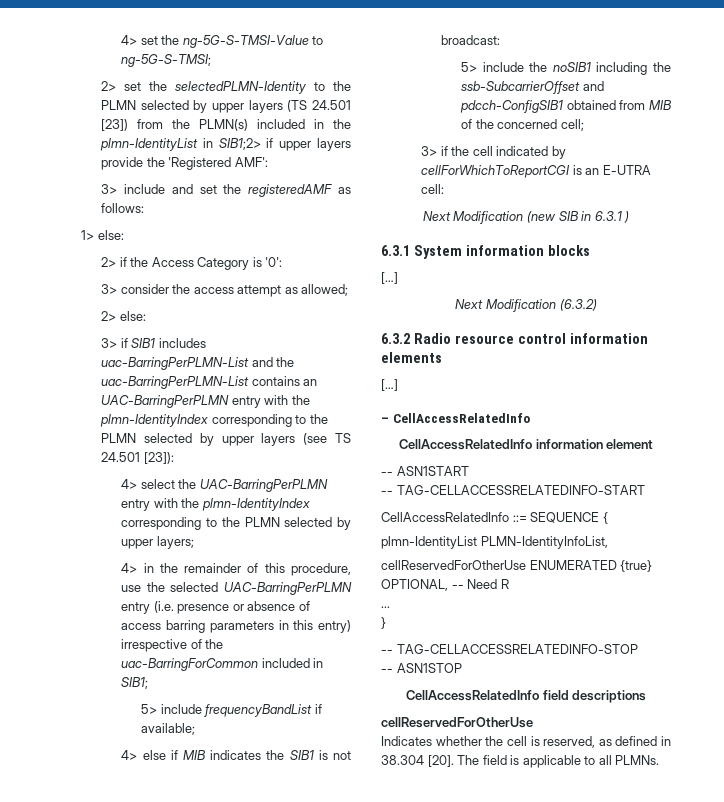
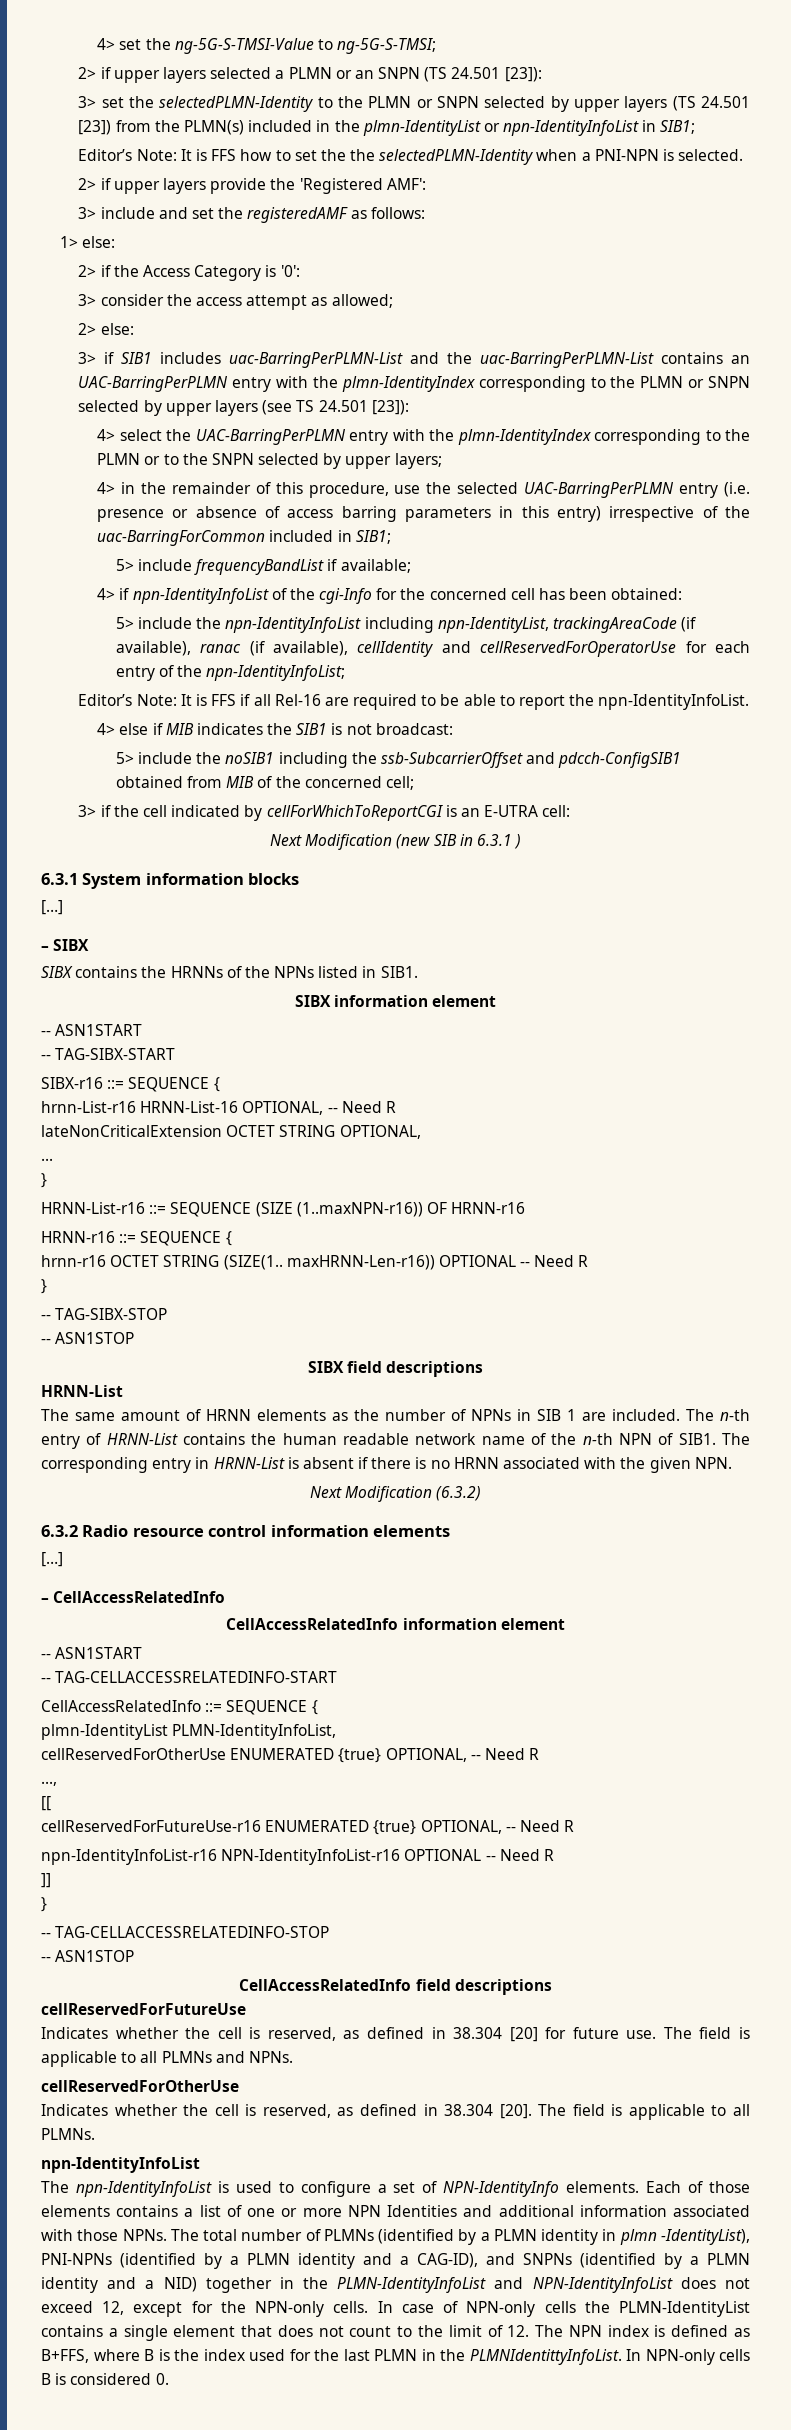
- 2> set the selectedPLMN-Identity to the PLMN selected by upper layers (TS 24.501 [23]) from the PLMN(s) included in the plmn-IdentityList in SIB1;2> if upper layers provide the 'Registered AMF':
+ 2> if upper layers selected a PLMN or an SNPN (TS 24.501 [23]):
+ 3> set the selectedPLMN-Identity to the PLMN or SNPN selected by upper layers (TS 24.501 [23]) from the PLMN(s) included in the plmn-IdentityList or npn-IdentityInfoList in SIB1;
+ Editor’s Note: It is FFS how to set the the selectedPLMN-Identity when a PNI-NPN is selected.
+ 2> if upper layers provide the 'Registered AMF':
- 3> if SIB1 includes uac-BarringPerPLMN-List and the uac-BarringPerPLMN-List contains an UAC-BarringPerPLMN entry with the plmn-IdentityIndex corresponding to the PLMN selected by upper layers (see TS 24.501 [23]):
+ 3> if SIB1 includes uac-BarringPerPLMN-List and the uac-BarringPerPLMN-List contains an UAC-BarringPerPLMN entry with the plmn-IdentityIndex corresponding to the PLMN or SNPN selected by upper layers (see TS 24.501 [23]):
- 4> select the UAC-BarringPerPLMN entry with the plmn-IdentityIndex corresponding to the PLMN selected by upper layers;
+ 4> select the UAC-BarringPerPLMN entry with the plmn-IdentityIndex corresponding to the PLMN or to the SNPN selected by upper layers;
+ 4> if npn-IdentityInfoList of the cgi-Info for the concerned cell has been obtained:
+ 5> include the npn-IdentityInfoList including npn-IdentityList, trackingAreaCode (if available), ranac (if available), cellIdentity and cellReservedForOperatorUse for each entry of the npn-IdentityInfoList;
+ Editor’s Note: It is FFS if all Rel-16 are required to be able to report the npn-IdentityInfoList.
+ – SIBX
+ SIBX contains the HRNNs of the NPNs listed in SIB1.
+ SIBX information element
+ -- ASN1START
+ -- TAG-SIBX-START
+ SIBX-r16 ::= SEQUENCE {
+ hrnn-List-r16 HRNN-List-16 OPTIONAL, -- Need R
+ lateNonCriticalExtension OCTET STRING OPTIONAL,
+ ...
+ }
+ HRNN-List-r16 ::= SEQUENCE (SIZE (1..maxNPN-r16)) OF HRNN-r16
+ HRNN-r16 ::= SEQUENCE {
+ hrnn-r16 OCTET STRING (SIZE(1.. maxHRNN-Len-r16)) OPTIONAL -- Need R
+ }
+ -- TAG-SIBX-STOP
+ -- ASN1STOP
+ SIBX field descriptions
+ HRNN-List
+ The same amount of HRNN elements as the number of NPNs in SIB 1 are included. The n-th entry of HRNN-List contains the human readable network name of the n-th NPN of SIB1. The corresponding entry in HRNN-List is absent if there is no HRNN associated with the given NPN.
- ...
+ ...,
+ [[
+ cellReservedForFutureUse-r16 ENUMERATED {true} OPTIONAL, -- Need R
+ npn-IdentityInfoList-r16 NPN-IdentityInfoList-r16 OPTIONAL -- Need R
+ ]]
+ cellReservedForFutureUse
+ Indicates whether the cell is reserved, as defined in 38.304 [20] for future use. The field is applicable to all PLMNs and NPNs.
  The field is applicable to all PLMNs.
+ npn-IdentityInfoList
+ The npn-IdentityInfoList is used to configure a set of NPN-IdentityInfo elements. Each of those elements contains a list of one or more NPN Identities and additional information associated with those NPNs. The total number of PLMNs (identified by a PLMN identity in plmn -IdentityList), PNI-NPNs (identified by a PLMN identity and a CAG-ID), and SNPNs (identified by a PLMN identity and a NID) together in the PLMN-IdentityInfoList and NPN-IdentityInfoList does not exceed 12, except for the NPN-only cells. In case of NPN-only cells the PLMN-IdentityList contains a single element that does not count to the limit of 12. The NPN index is defined as B+FFS, where B is the index used for the last PLMN in the PLMNIdentittyInfoList. In NPN-only cells B is considered 0.

